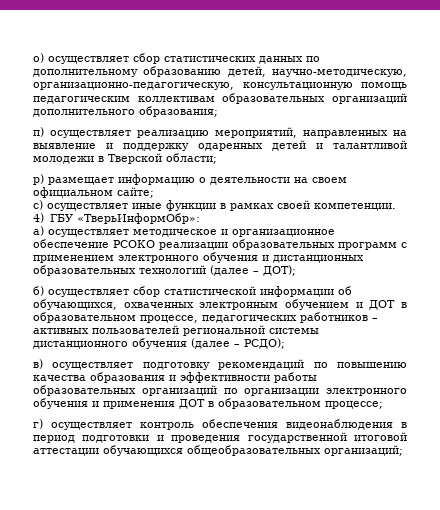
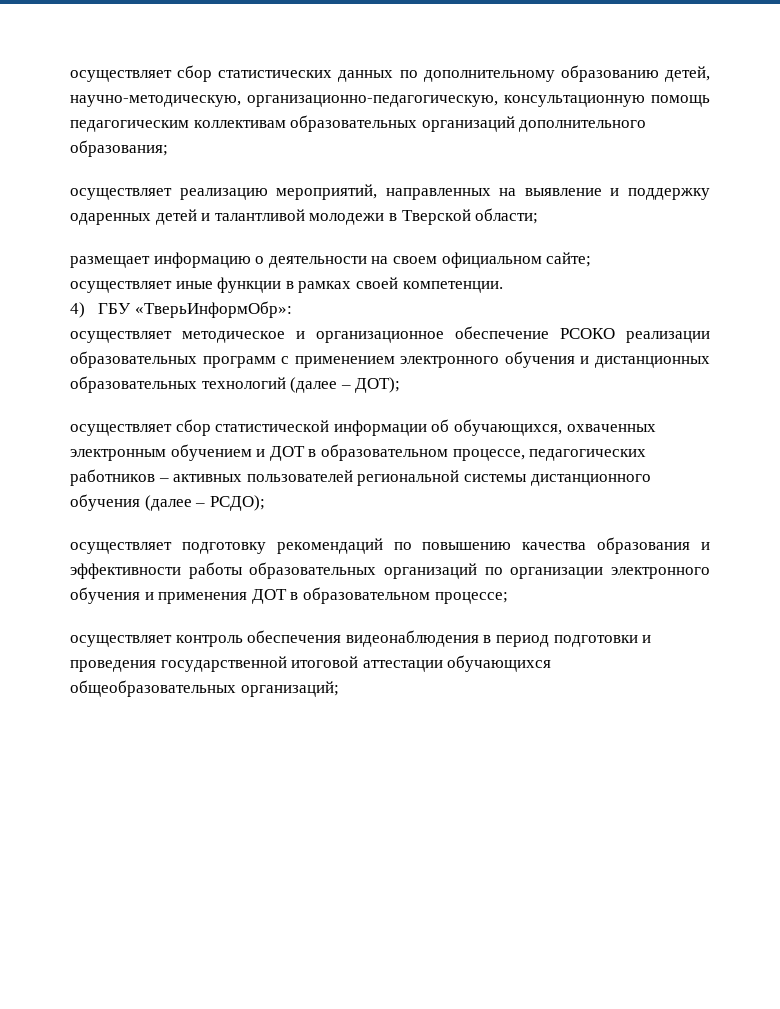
- о) осуществляет сбор статистических данных по дополнительному образованию детей, научно-методическую, организационно-педагогическую, консультационную помощь педагогическим коллективам образовательных организаций дополнительного образования;
+ осуществляет сбор статистических данных по дополнительному образованию детей, научно-методическую, организационно-педагогическую, консультационную помощь педагогическим коллективам образовательных организаций дополнительного образования;
- п) осуществляет реализацию мероприятий, направленных на выявление и поддержку одаренных детей и талантливой молодежи в Тверской области;
+ осуществляет реализацию мероприятий, направленных на выявление и поддержку одаренных детей и талантливой молодежи в Тверской области;
- р) размещает информацию о деятельности на своем официальном сайте;
+ размещает информацию о деятельности на своем официальном сайте;
- с) осуществляет иные функции в рамках своей компетенции.
+ осуществляет иные функции в рамках своей компетенции.
- а) осуществляет методическое и организационное обеспечение РСОКО реализации образовательных программ с применением электронного обучения и дистанционных образовательных технологий (далее – ДОТ);
+ осуществляет методическое и организационное обеспечение РСОКО реализации образовательных программ с применением электронного обучения и дистанционных образовательных технологий (далее – ДОТ);
- б) осуществляет сбор статистической информации об обучающихся, охваченных электронным обучением и ДОТ в образовательном процессе, педагогических работников – активных пользователей региональной системы дистанционного обучения (далее – РСДО);
+ осуществляет сбор статистической информации об обучающихся, охваченных электронным обучением и ДОТ в образовательном процессе, педагогических работников – активных пользователей региональной системы дистанционного обучения (далее – РСДО);
- в) осуществляет подготовку рекомендаций по повышению качества образования и эффективности работы образовательных организаций по организации электронного обучения и применения ДОТ в образовательном процессе;
+ осуществляет подготовку рекомендаций по повышению качества образования и эффективности работы образовательных организаций по организации электронного обучения и применения ДОТ в образовательном процессе;
- г) осуществляет контроль обеспечения видеонаблюдения в период подготовки и проведения государственной итоговой аттестации обучающихся общеобразовательных организаций;
+ осуществляет контроль обеспечения видеонаблюдения в период подготовки и проведения государственной итоговой аттестации обучающихся общеобразовательных организаций;

